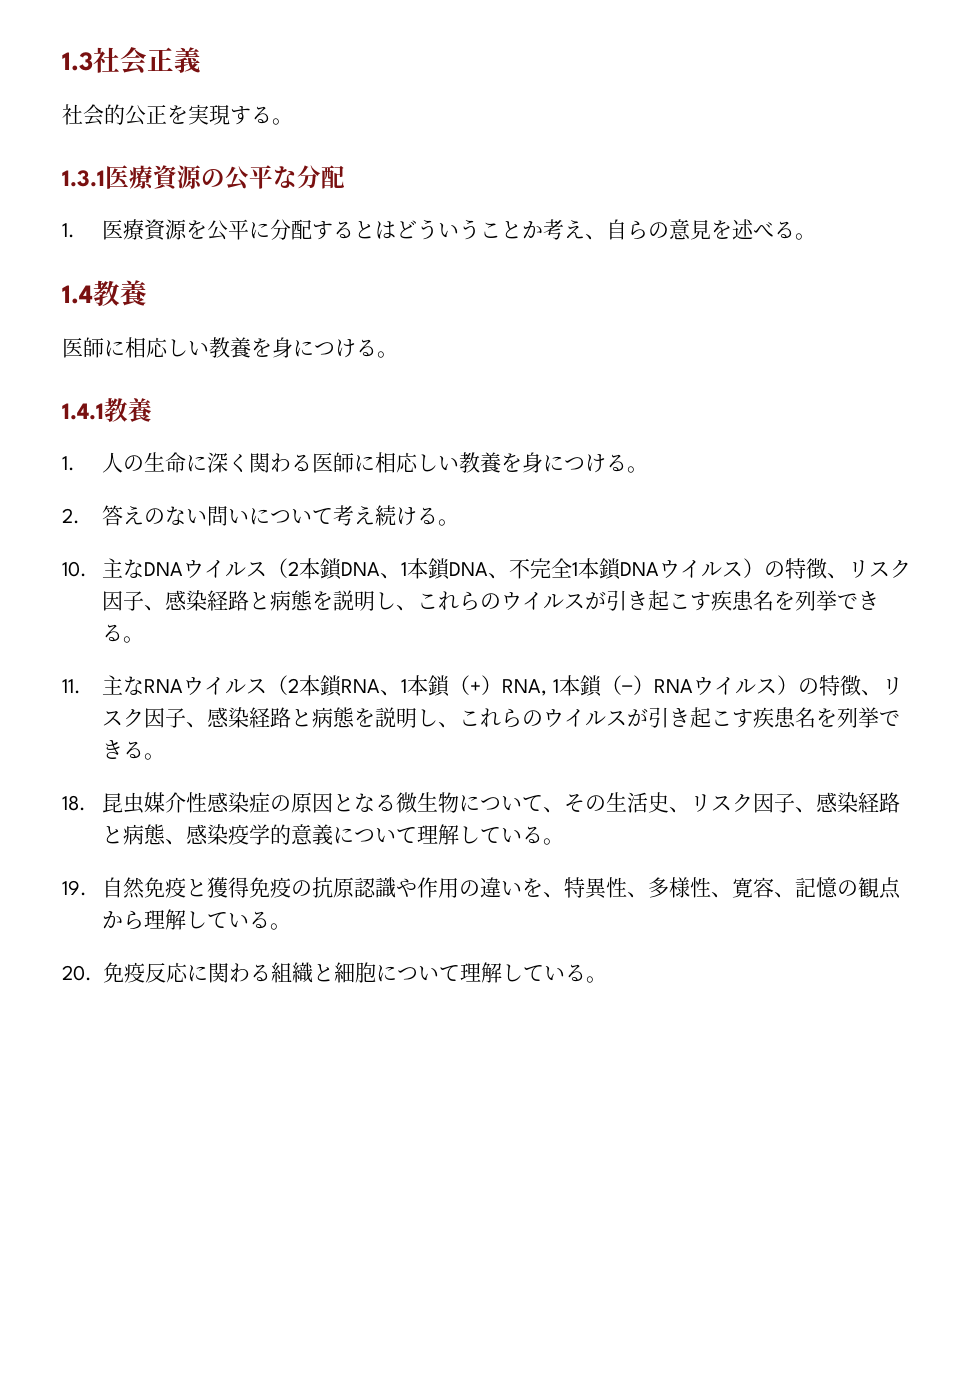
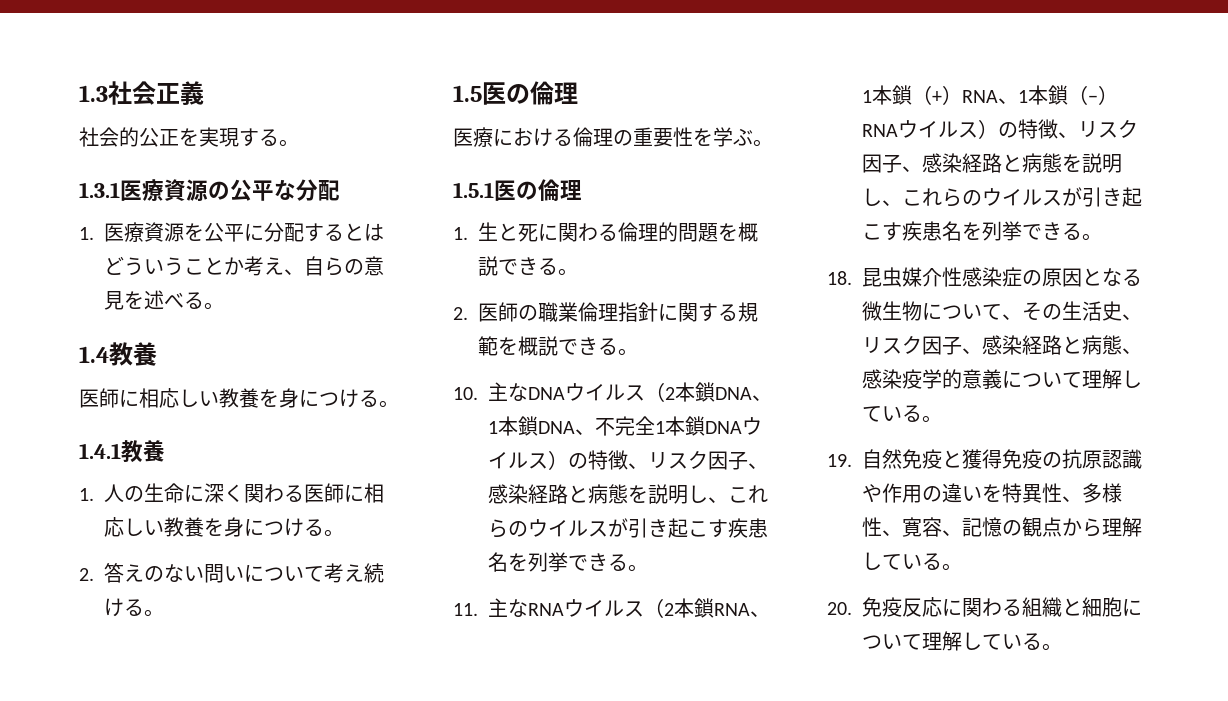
+ 1.5医の倫理
+ 医療における倫理の重要性を学ぶ。
+ 1.5.1医の倫理
+ 1.生と死に関わる倫理的問題を概説できる。
+ 2.医師の職業倫理指針に関する規範を概説できる。
- 11.主なRNAウイルス（2本鎖RNA、1本鎖（+）RNA, 1本鎖（−）RNAウイルス）の特徴、リスク因子、感染経路と病態を説明し、これらのウイルスが引き起こす疾患名を列挙できる。
+ 11.主なRNAウイルス（2本鎖RNA、1本鎖（+）RNA、1本鎖（−）RNAウイルス）の特徴、リスク因子、感染経路と病態を説明し、これらのウイルスが引き起こす疾患名を列挙できる。
- 19.自然免疫と獲得免疫の抗原認識や作用の違いを、特異性、多様性、寛容、記憶の観点から理解している。
+ 19.自然免疫と獲得免疫の抗原認識や作用の違いを特異性、多様性、寛容、記憶の観点から理解している。

